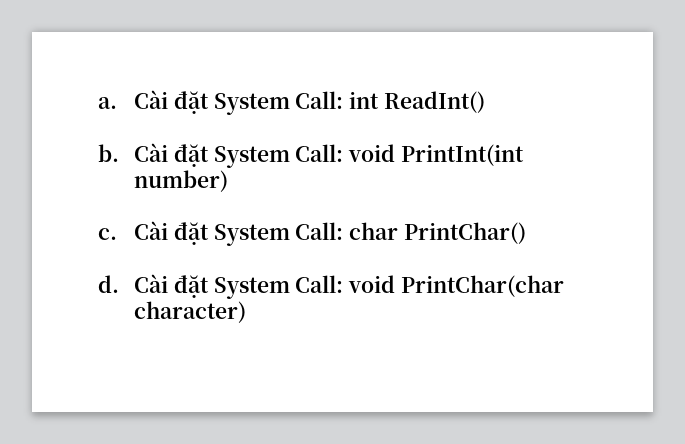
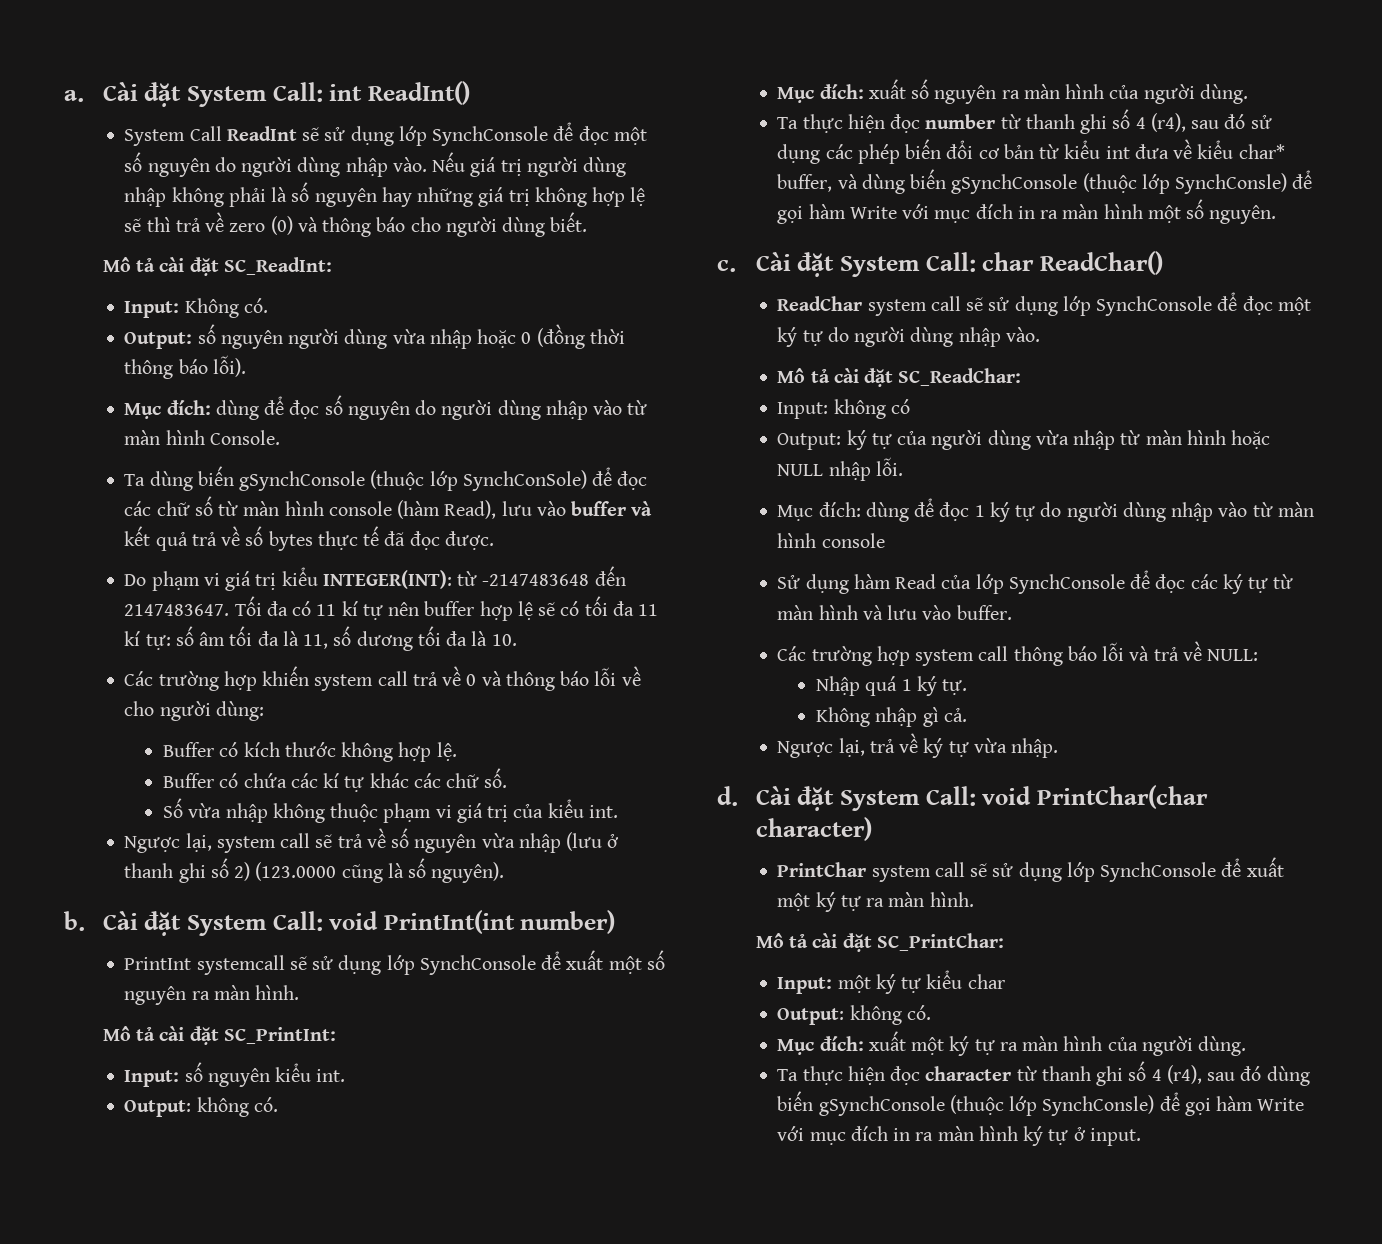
+ System Call ReadInt sẽ sử dụng lớp SynchConsole để đọc một số nguyên do người dùng nhập vào. Nếu giá trị người dùng nhập không phải là số nguyên hay những giá trị không hợp lệ sẽ thì trả về zero (0) và thông báo cho người dùng biết.
+ Mô tả cài đặt SC_ReadInt:
+ Input: Không có.
+ Output: số nguyên người dùng vừa nhập hoặc 0 (đồng thời thông báo lỗi).
+ Mục đích: dùng để đọc số nguyên do người dùng nhập vào từ màn hình Console.
+ Ta dùng biến gSynchConsole (thuộc lớp SynchConSole) để đọc các chữ số từ màn hình console (hàm Read), lưu vào buffer và kết quả trả về số bytes thực tế đã đọc được.
+ Do phạm vi giá trị kiểu INTEGER(INT): từ -2147483648 đến 2147483647. Tối đa có 11 kí tự nên buffer hợp lệ sẽ có tối đa 11 kí tự: số âm tối đa là 11, số dương tối đa là 10.
+ Các trường hợp khiến system call trả về 0 và thông báo lỗi về cho người dùng:
+ Buffer có kích thước không hợp lệ.
+ Buffer có chứa các kí tự khác các chữ số.
+ Số vừa nhập không thuộc phạm vi giá trị của kiểu int.
+ Ngược lại, system call sẽ trả về số nguyên vừa nhập (lưu ở thanh ghi số 2) (123.0000 cũng là số nguyên).
+ PrintInt systemcall sẽ sử dụng lớp SynchConsole để xuất một số nguyên ra màn hình.
+ Mô tả cài đặt SC_PrintInt:
+ Input: số nguyên kiểu int.
+ Output: không có.
+ Mục đích: xuất số nguyên ra màn hình của người dùng.
+ Ta thực hiện đọc number từ thanh ghi số 4 (r4), sau đó sử dụng các phép biến đổi cơ bản từ kiểu int đưa về kiểu char* buffer, và dùng biến gSynchConsole (thuộc lớp SynchConsle) để gọi hàm Write với mục đích in ra màn hình một số nguyên.
- Cài đặt System Call: char PrintChar()
+ Cài đặt System Call: char ReadChar()
+ ReadChar system call sẽ sử dụng lớp SynchConsole để đọc một ký tự do người dùng nhập vào.
+ Mô tả cài đặt SC_ReadChar:
+ Input: không có
+ Output: ký tự của người dùng vừa nhập từ màn hình hoặc NULL nhập lỗi.
+ Mục đích: dùng để đọc 1 ký tự do người dùng nhập vào từ màn hình console
+ Sử dụng hàm Read của lớp SynchConsole để đọc các ký tự từ màn hình và lưu vào buffer.
+ Các trường hợp system call thông báo lỗi và trả về NULL:
+ Nhập quá 1 ký tự.
+ Không nhập gì cả.
+ Ngược lại, trả về ký tự vừa nhập.
+ PrintChar system call sẽ sử dụng lớp SynchConsole để xuất một ký tự ra màn hình.
+ Mô tả cài đặt SC_PrintChar:
+ Input: một ký tự kiểu char
+ Output: không có.
+ Mục đích: xuất một ký tự ra màn hình của người dùng.
+ Ta thực hiện đọc character từ thanh ghi số 4 (r4), sau đó dùng biến gSynchConsole (thuộc lớp SynchConsle) để gọi hàm Write với mục đích in ra màn hình ký tự ở input.

